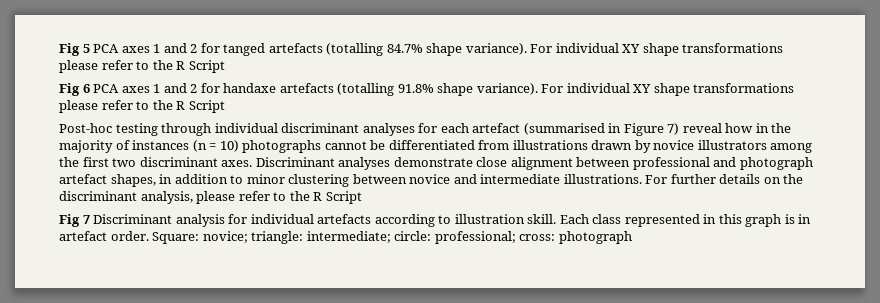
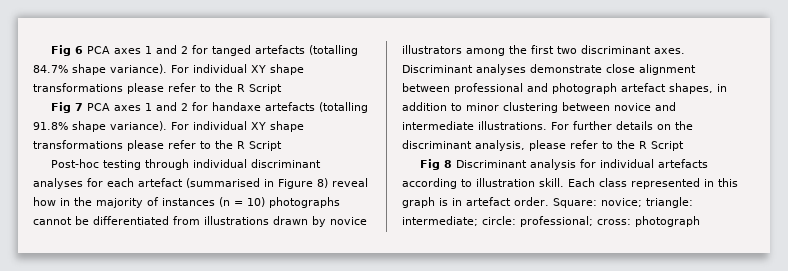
- Fig 5 PCA axes 1 and 2 for tanged artefacts (totalling 84.7% shape variance).
+ Fig 6 PCA axes 1 and 2 for tanged artefacts (totalling 84.7% shape variance).
- Fig 6 PCA axes 1 and 2 for handaxe artefacts (totalling 91.8% shape variance).
+ Fig 7 PCA axes 1 and 2 for handaxe artefacts (totalling 91.8% shape variance).
- Post-hoc testing through individual discriminant analyses for each artefact (summarised in Figure 7) reveal how in the majority of instances (n = 10) photographs cannot be differentiated from illustrations drawn by novice illustrators among the first two discriminant axes.
+ Post-hoc testing through individual discriminant analyses for each artefact (summarised in Figure 8) reveal how in the majority of instances (n = 10) photographs cannot be differentiated from illustrations drawn by novice illustrators among the first two discriminant axes.
- Fig 7 Discriminant analysis for individual artefacts according to illustration skill.
+ Fig 8 Discriminant analysis for individual artefacts according to illustration skill.

